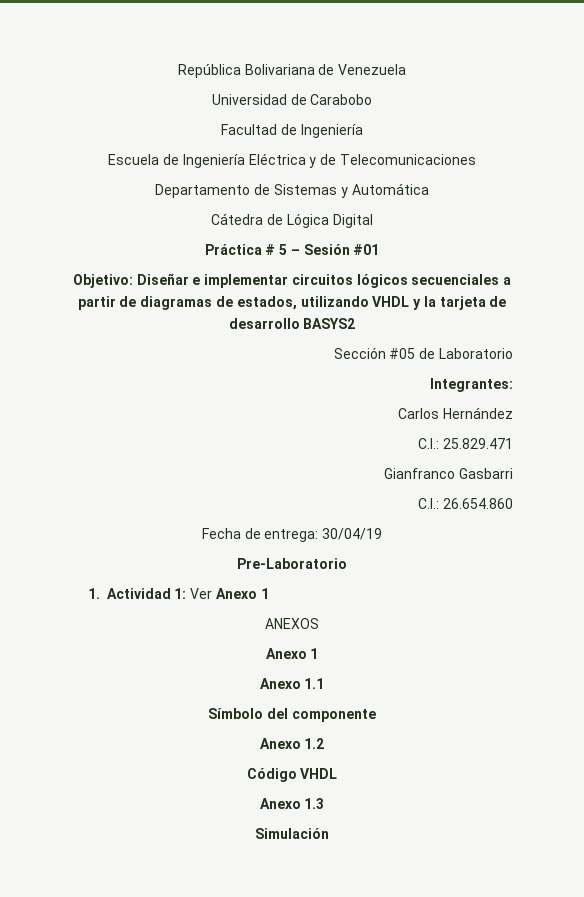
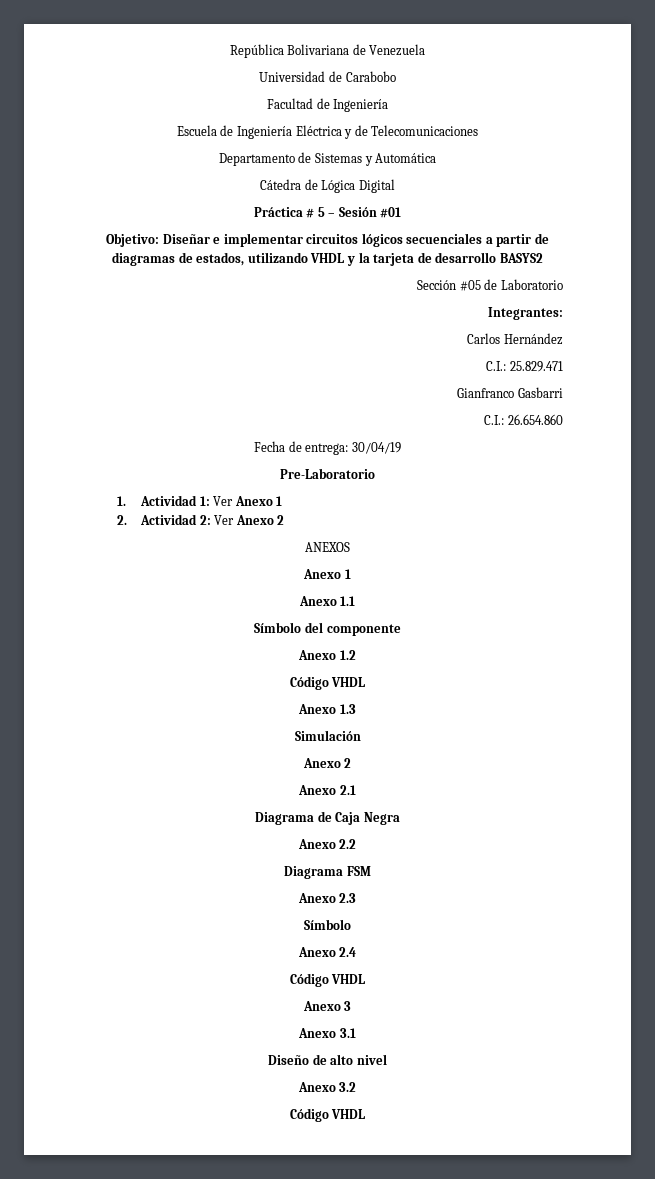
+ 2. Actividad 2: Ver Anexo 2
  Simulación
+ Anexo 2
+ Anexo 2.1
+ Diagrama de Caja Negra
+ Anexo 2.2
+ Diagrama FSM
+ Anexo 2.3
+ Símbolo
+ Anexo 2.4
+ Código VHDL
+ Anexo 3
+ Anexo 3.1
+ Diseño de alto nivel
+ Anexo 3.2
+ Código VHDL

